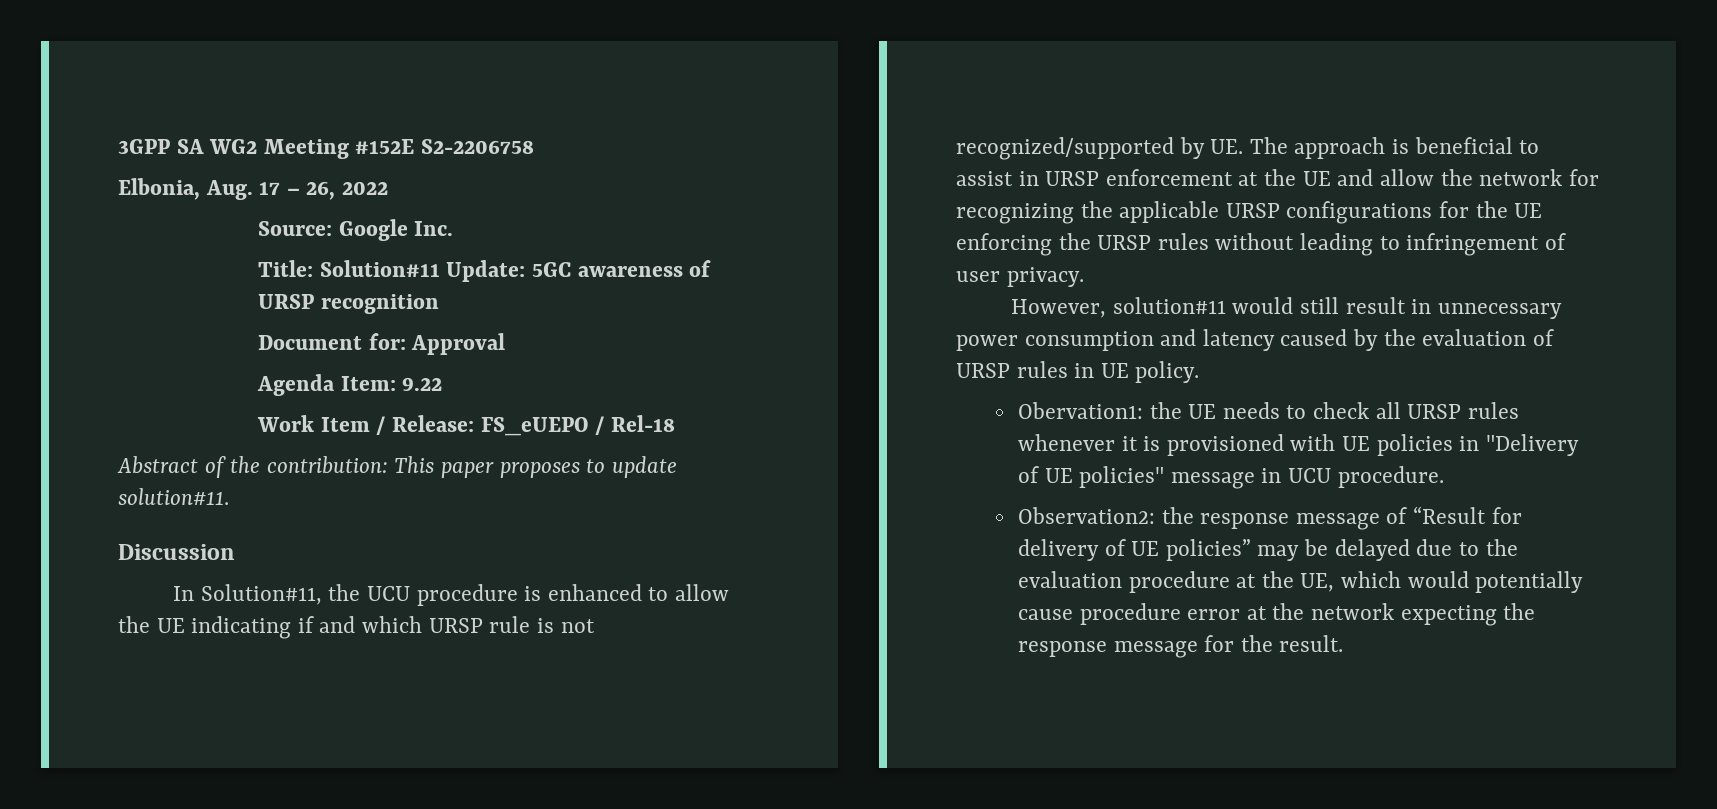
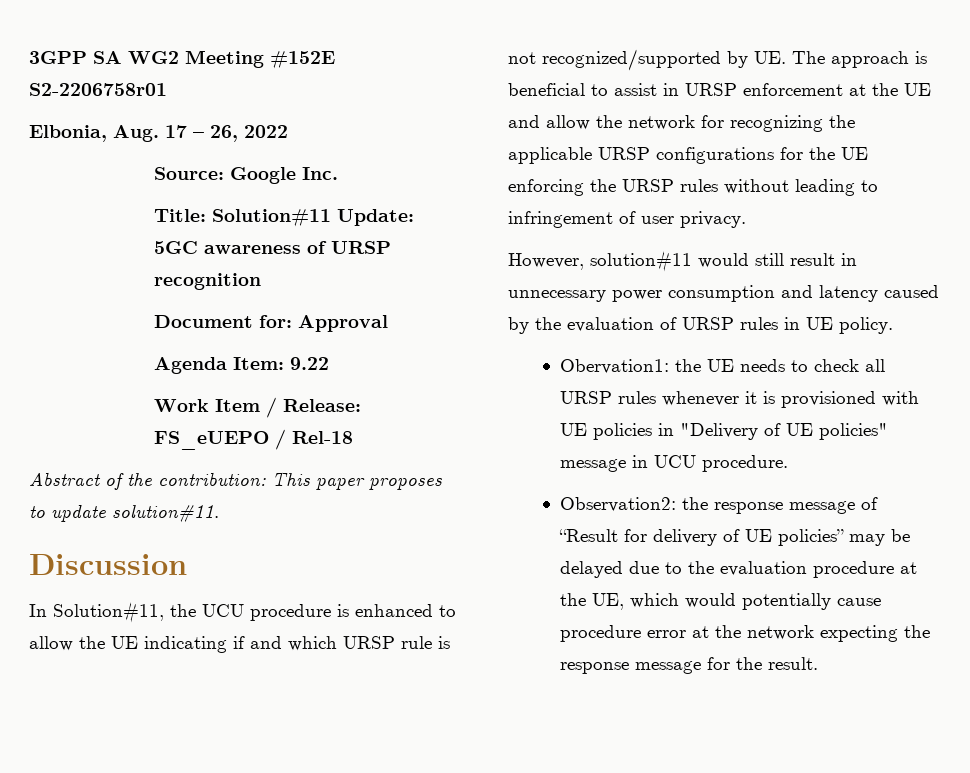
- 3GPP SA WG2 Meeting #152E S2-2206758
+ 3GPP SA WG2 Meeting #152E S2-2206758r01

